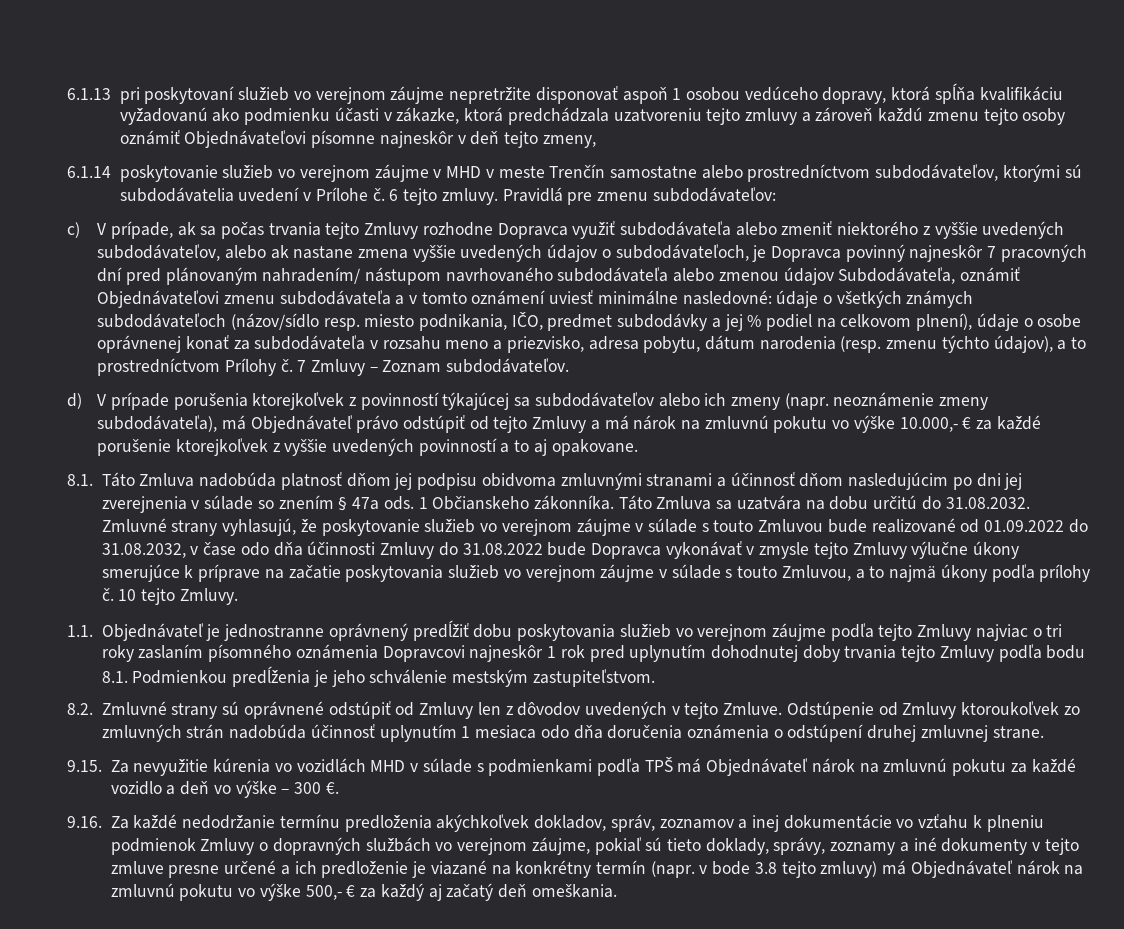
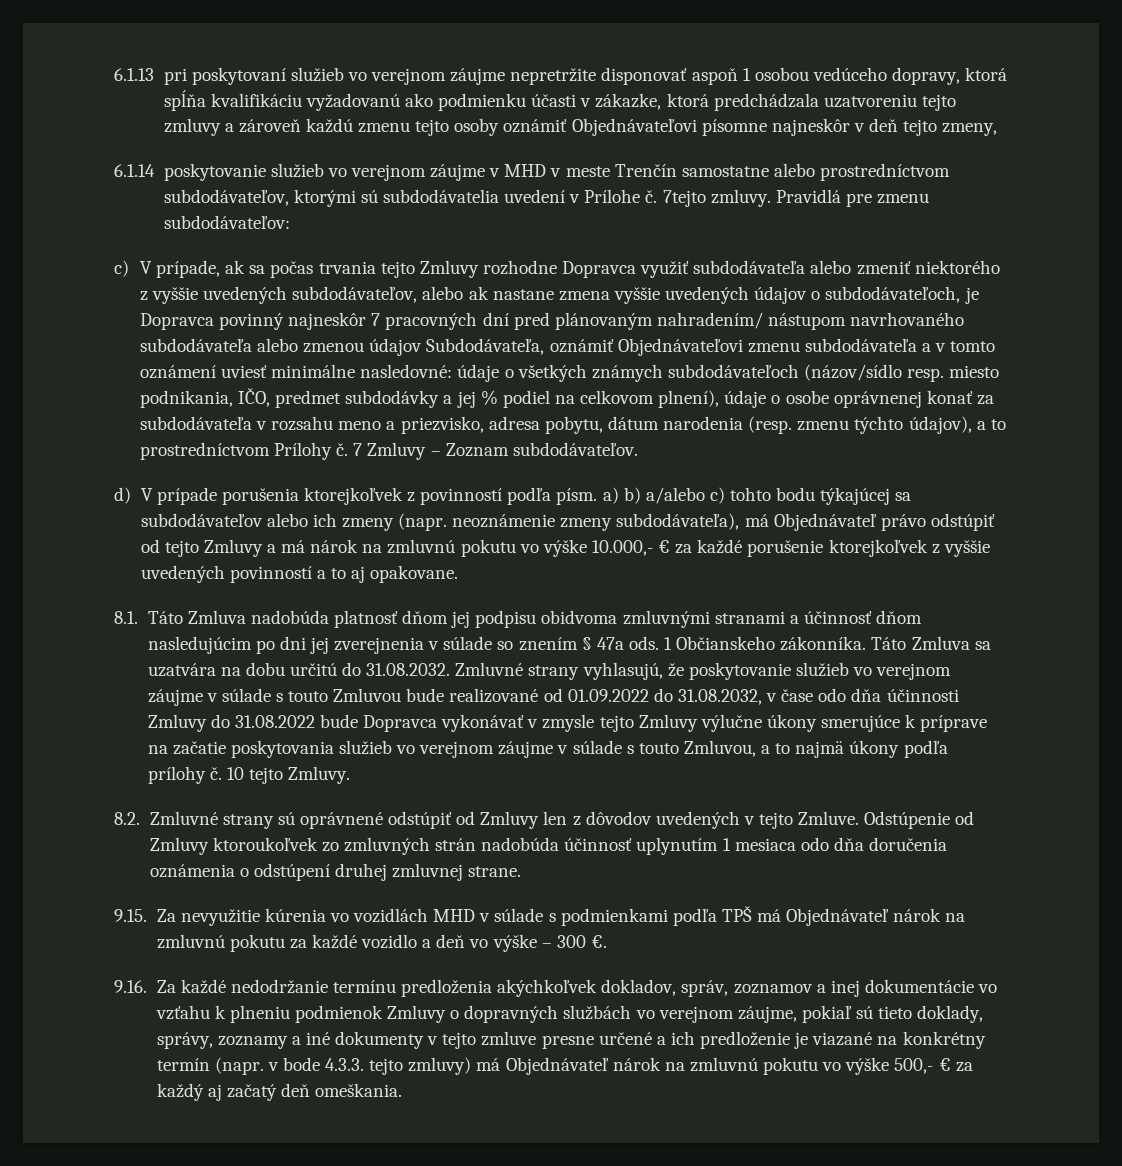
- 6 tejto zmluvy.
+ 7tejto zmluvy.
- d) V prípade porušenia ktorejkoľvek z povinností týkajúcej sa subdodávateľov alebo ich zmeny (napr. neoznámenie zmeny subdodávateľa), má Objednávateľ právo odstúpiť od tejto Zmluvy a má nárok na zmluvnú pokutu vo výške 10.000,- € za každé porušenie ktorejkoľvek z vyššie uvedených povinností a to aj opakovane.
+ d) V prípade porušenia ktorejkoľvek z povinností podľa písm. a) b) a/alebo c) tohto bodu týkajúcej sa subdodávateľov alebo ich zmeny (napr. neoznámenie zmeny subdodávateľa), má Objednávateľ právo odstúpiť od tejto Zmluvy a má nárok na zmluvnú pokutu vo výške 10.000,- € za každé porušenie ktorejkoľvek z vyššie uvedených povinností a to aj opakovane.
- 1.1. Objednávateľ je jednostranne oprávnený predĺžiť dobu poskytovania služieb vo verejnom záujme podľa tejto Zmluvy najviac o tri roky zaslaním písomného oznámenia Dopravcovi najneskôr 1 rok pred uplynutím dohodnutej doby trvania tejto Zmluvy podľa bodu 8.1. Podmienkou predĺženia je jeho schválenie mestským zastupiteľstvom.
- 9.16. Za každé nedodržanie termínu predloženia akýchkoľvek dokladov, správ, zoznamov a inej dokumentácie vo vzťahu k plneniu podmienok Zmluvy o dopravných službách vo verejnom záujme, pokiaľ sú tieto doklady, správy, zoznamy a iné dokumenty v tejto zmluve presne určené a ich predloženie je viazané na konkrétny termín (napr. v bode 3.8 tejto zmluvy) má Objednávateľ nárok na zmluvnú pokutu vo výške 500,- € za každý aj začatý deň omeškania.
+ 9.16. Za každé nedodržanie termínu predloženia akýchkoľvek dokladov, správ, zoznamov a inej dokumentácie vo vzťahu k plneniu podmienok Zmluvy o dopravných službách vo verejnom záujme, pokiaľ sú tieto doklady, správy, zoznamy a iné dokumenty v tejto zmluve presne určené a ich predloženie je viazané na konkrétny termín (napr. v bode 4.3.3. tejto zmluvy) má Objednávateľ nárok na zmluvnú pokutu vo výške 500,- € za každý aj začatý deň omeškania.

